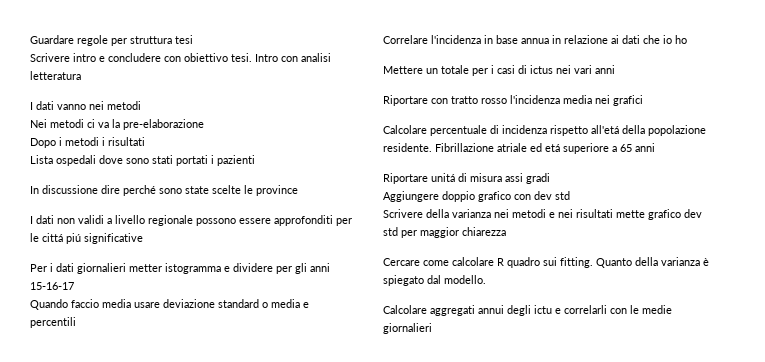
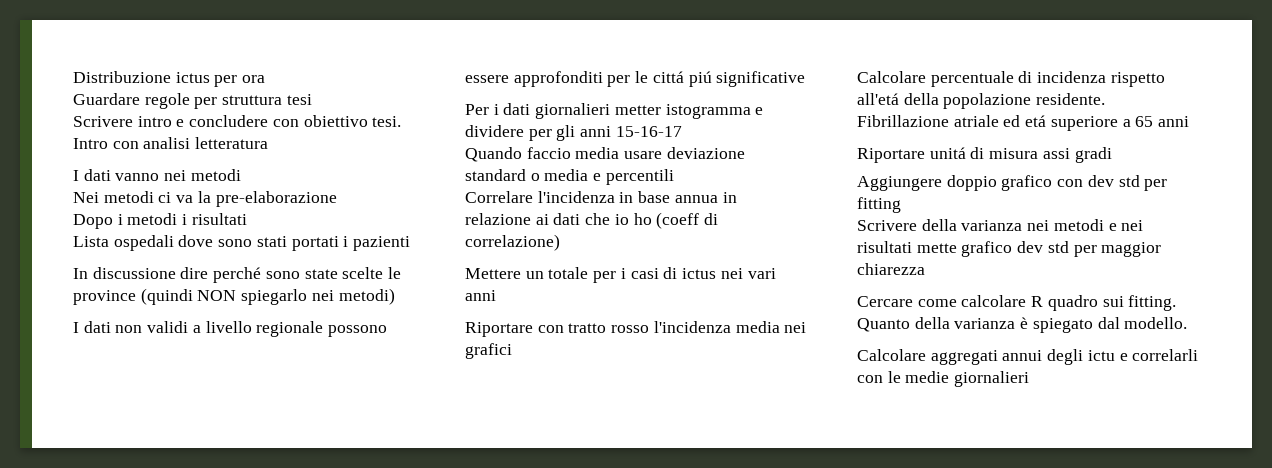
+ Distribuzione ictus per ora
- In discussione dire perché sono state scelte le province
+ In discussione dire perché sono state scelte le province (quindi NON spiegarlo nei metodi)
- Correlare l'incidenza in base annua in relazione ai dati che io ho
+ Correlare l'incidenza in base annua in relazione ai dati che io ho (coeff di correlazione)
- Aggiungere doppio grafico con dev std
+ Aggiungere doppio grafico con dev std per fitting

